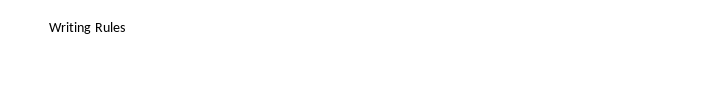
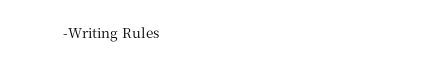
- Writing Rules
+ -Writing Rules

